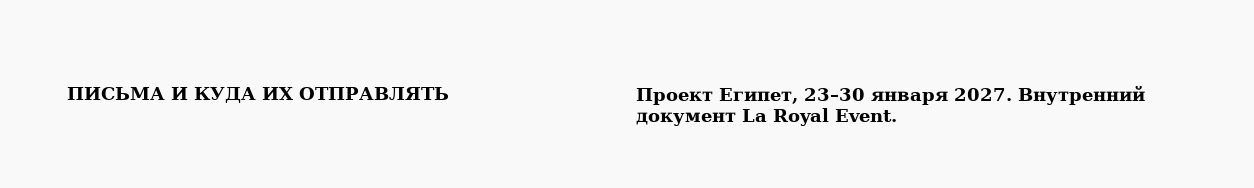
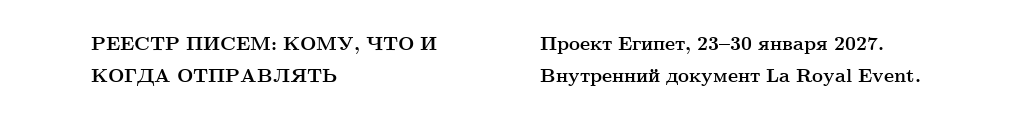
- ПИСЬМА И КУДА ИХ ОТПРАВЛЯТЬ
+ РЕЕСТР ПИСЕМ: КОМУ, ЧТО И КОГДА ОТПРАВЛЯТЬ

